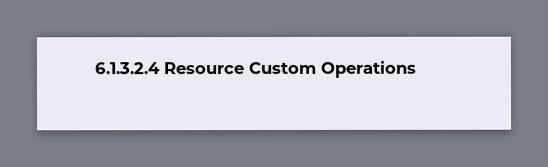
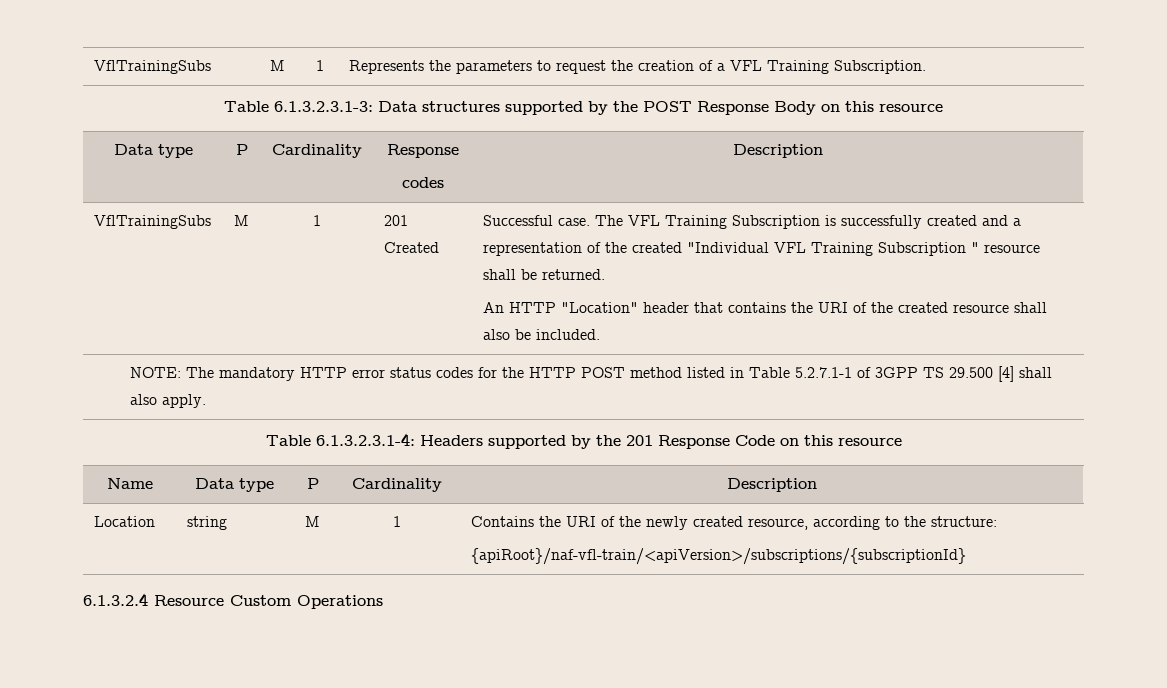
+ VflTrainingSubs | M | 1 | Represents the parameters to request the creation of a VFL Training Subscription.
+ Table 6.1.3.2.3.1-3: Data structures supported by the POST Response Body on this resource
+ Data type | P | Cardinality | Response
+ codes | Description
+ VflTrainingSubs | M | 1 | 201 Created | Successful case. The VFL Training Subscription is successfully created and a representation of the created "Individual VFL Training Subscription " resource shall be returned.
+ An HTTP "Location" header that contains the URI of the created resource shall also be included.
+ NOTE: The mandatory HTTP error status codes for the HTTP POST method listed in Table 5.2.7.1-1 of 3GPP TS 29.500 [4] shall also apply.
+ Table 6.1.3.2.3.1-4: Headers supported by the 201 Response Code on this resource
+ Name | Data type | P | Cardinality | Description
+ Location | string | M | 1 | Contains the URI of the newly created resource, according to the structure:
+ {apiRoot}/naf-vfl-train/<apiVersion>/subscriptions/{subscriptionId}

